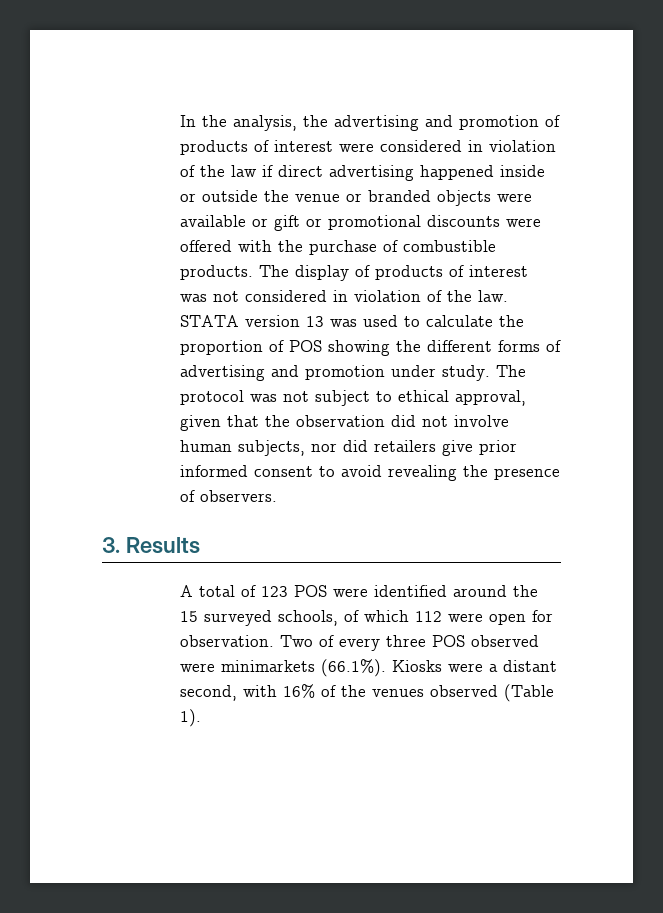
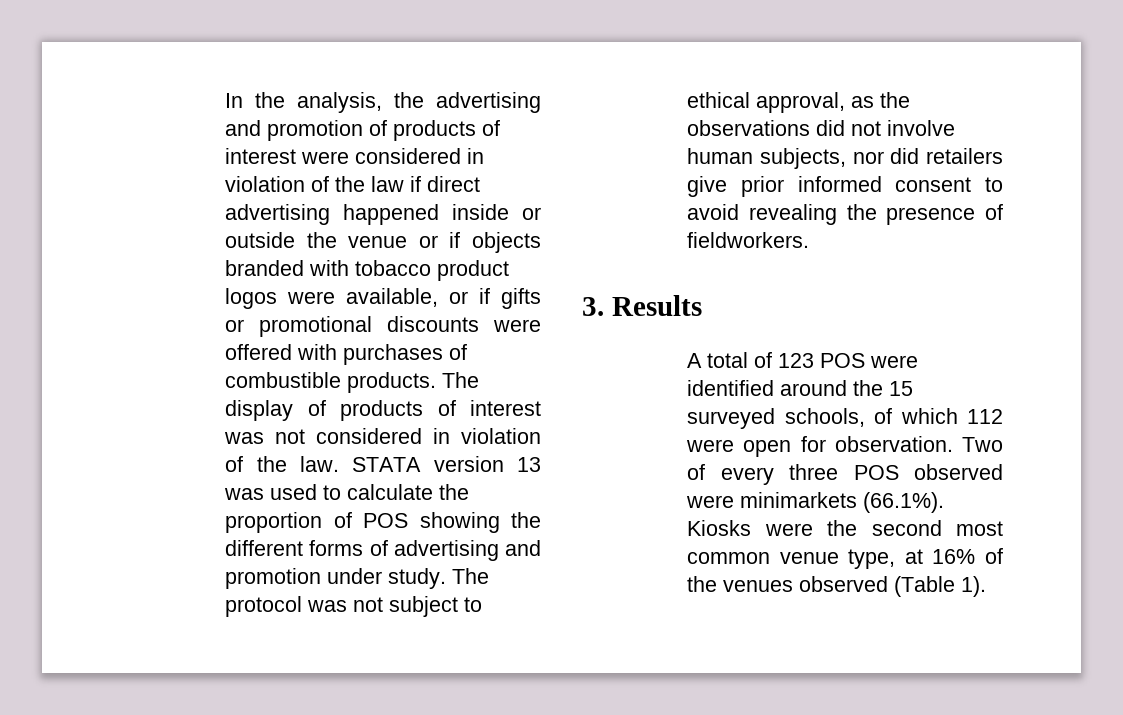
- In the analysis, the advertising and promotion of products of interest were considered in violation of the law if direct advertising happened inside or outside the venue or branded objects were available or gift or promotional discounts were offered with the purchase of combustible products.
+ In the analysis, the advertising and promotion of products of interest were considered in violation of the law if direct advertising happened inside or outside the venue or if objects branded with tobacco product logos were available, or if gifts or promotional discounts were offered with purchases of combustible products.
- The protocol was not subject to ethical approval, given that the observation did not involve human subjects, nor did retailers give prior informed consent to avoid revealing the presence of observers.
+ The protocol was not subject to ethical approval, as the observations did not involve human subjects, nor did retailers give prior informed consent to avoid revealing the presence of fieldworkers.
- Two of every three POS observed were minimarkets (66.1%). Kiosks were a distant second, with 16% of the venues observed (Table 1).
+ Two of every three POS observed were minimarkets (66.1%). Kiosks were the second most common venue type, at 16% of the venues observed (Table 1).

